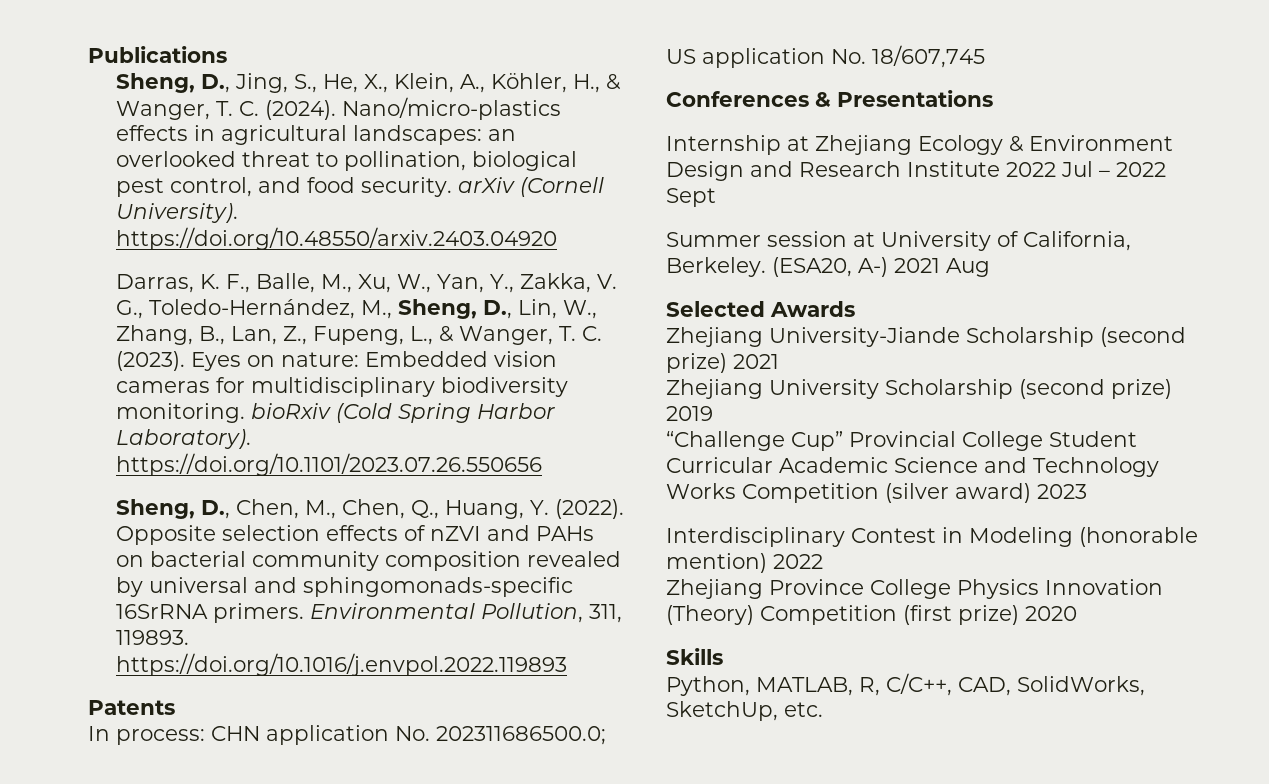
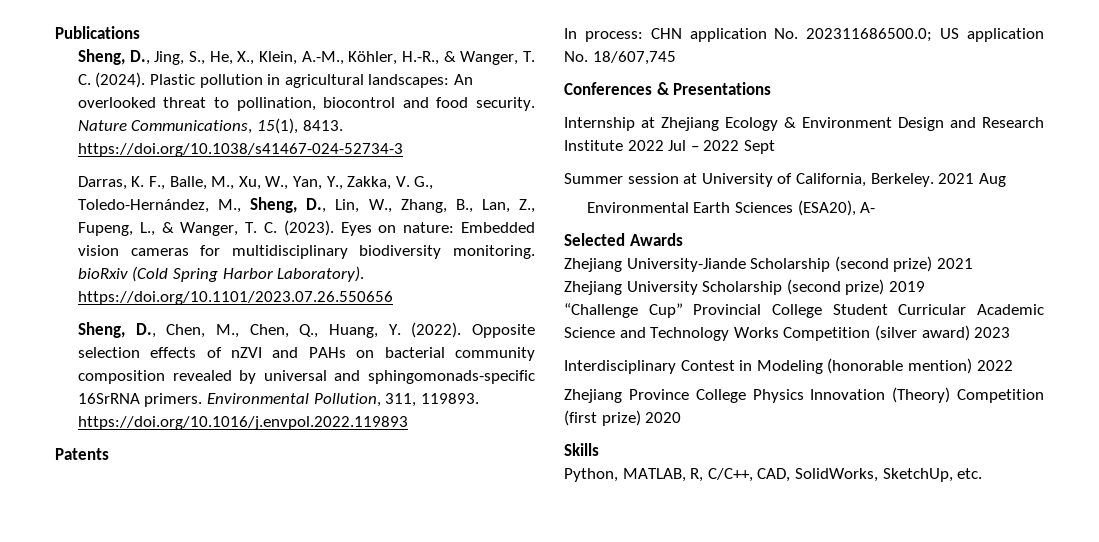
- Sheng, D., Jing, S., He, X., Klein, A., Köhler, H., & Wanger, T. C. (2024).
+ Sheng, D., Jing, S., He, X., Klein, A.-M., Köhler, H.-R., & Wanger, T. C. (2024).
- Nano/micro-plastics effects in agricultural landscapes: an overlooked threat to pollination, biological pest control, and food security. arXiv (Cornell University). https://doi.org/10.48550/arxiv.2403.04920
+ Plastic pollution in agricultural landscapes: An overlooked threat to pollination, biocontrol and food security. Nature Communications, 15(1), 8413. https://doi.org/10.1038/s41467-024-52734-3
- (ESA20, A-) 2021 Aug
+ 2021 Aug
+ Environmental Earth Sciences (ESA20), A-

